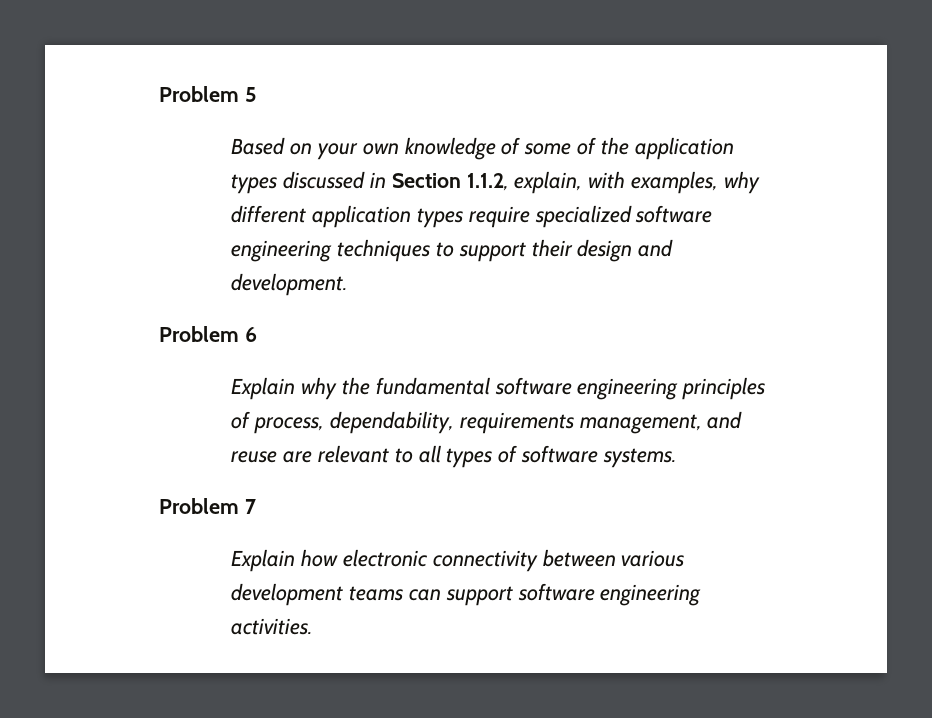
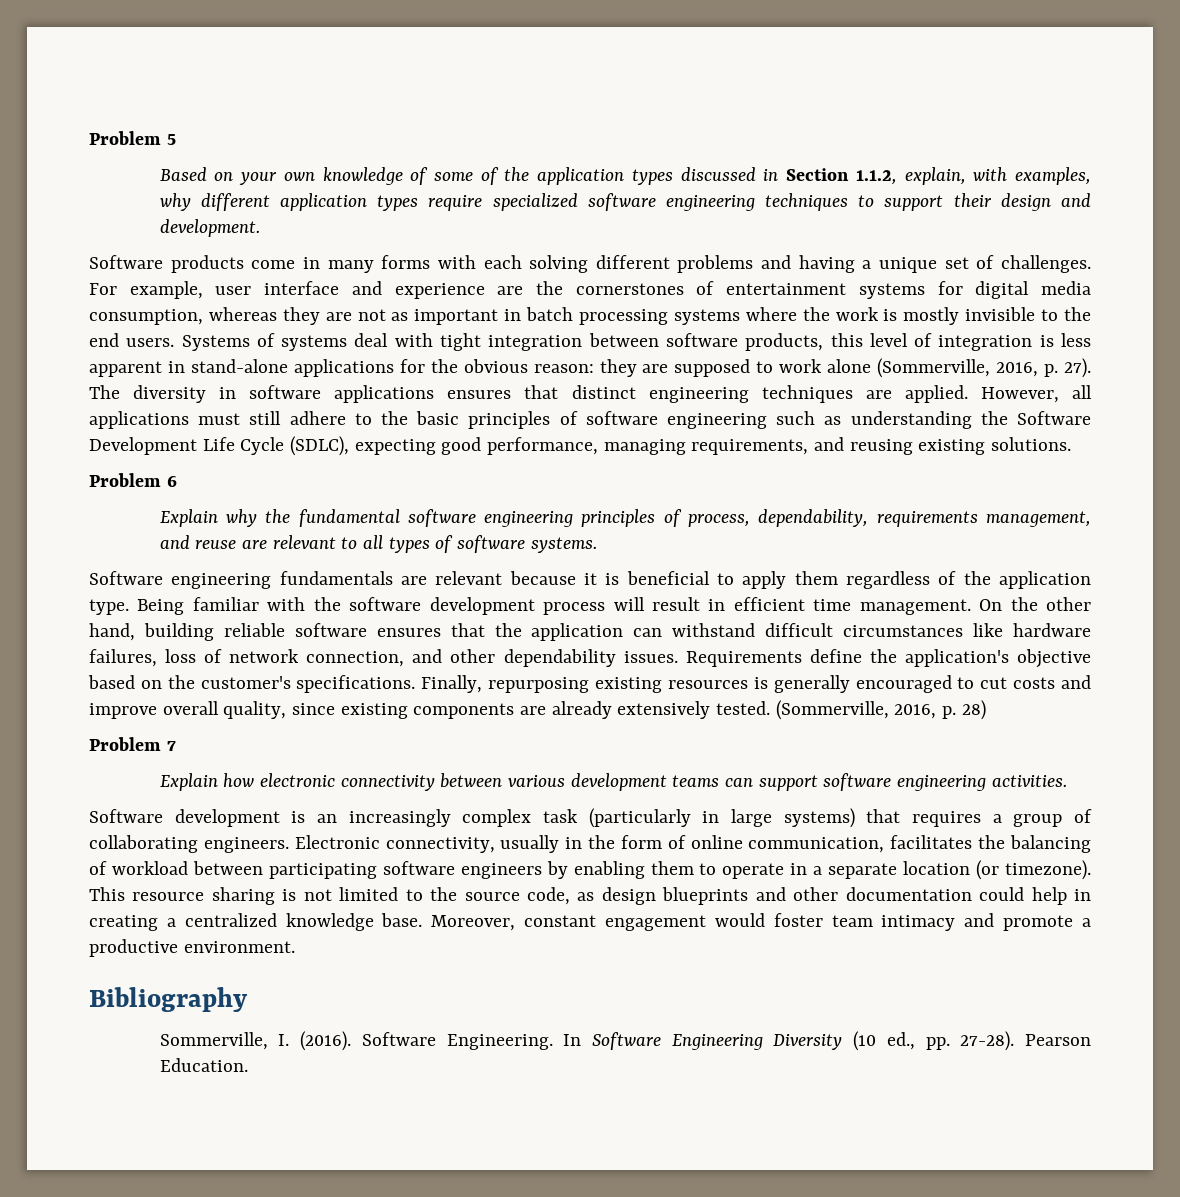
+ Software products come in many forms with each solving different problems and having a unique set of challenges. For example, user interface and experience are the cornerstones of entertainment systems for digital media consumption, whereas they are not as important in batch processing systems where the work is mostly invisible to the end users. Systems of systems deal with tight integration between software products, this level of integration is less apparent in stand-alone applications for the obvious reason: they are supposed to work alone (Sommerville, 2016, p. 27). The diversity in software applications ensures that distinct engineering techniques are applied. However, all applications must still adhere to the basic principles of software engineering such as understanding the Software Development Life Cycle (SDLC), expecting good performance, managing requirements, and reusing existing solutions.
+ Software engineering fundamentals are relevant because it is beneficial to apply them regardless of the application type. Being familiar with the software development process will result in efficient time management. On the other hand, building reliable software ensures that the application can withstand difficult circumstances like hardware failures, loss of network connection, and other dependability issues. Requirements define the application's objective based on the customer's specifications. Finally, repurposing existing resources is generally encouraged to cut costs and improve overall quality, since existing components are already extensively tested. (Sommerville, 2016, p. 28)
+ Software development is an increasingly complex task (particularly in large systems) that requires a group of collaborating engineers. Electronic connectivity, usually in the form of online communication, facilitates the balancing of workload between participating software engineers by enabling them to operate in a separate location (or timezone). This resource sharing is not limited to the source code, as design blueprints and other documentation could help in creating a centralized knowledge base. Moreover, constant engagement would foster team intimacy and promote a productive environment.
+ Bibliography
+ Sommerville, I. (2016). Software Engineering. In Software Engineering Diversity (10 ed., pp. 27-28). Pearson Education.

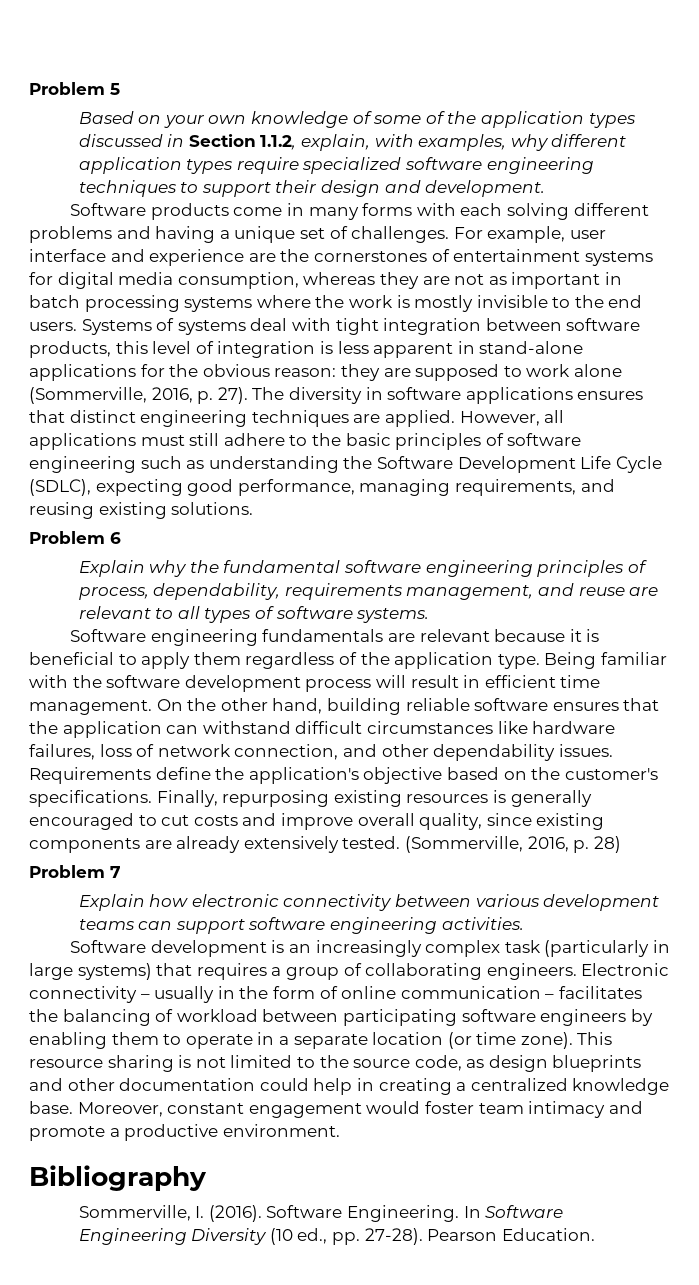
- Electronic connectivity, usually in the form of online communication, facilitates the balancing of workload between participating software engineers by enabling them to operate in a separate location (or timezone).
+ Electronic connectivity – usually in the form of online communication – facilitates the balancing of workload between participating software engineers by enabling them to operate in a separate location (or time zone).

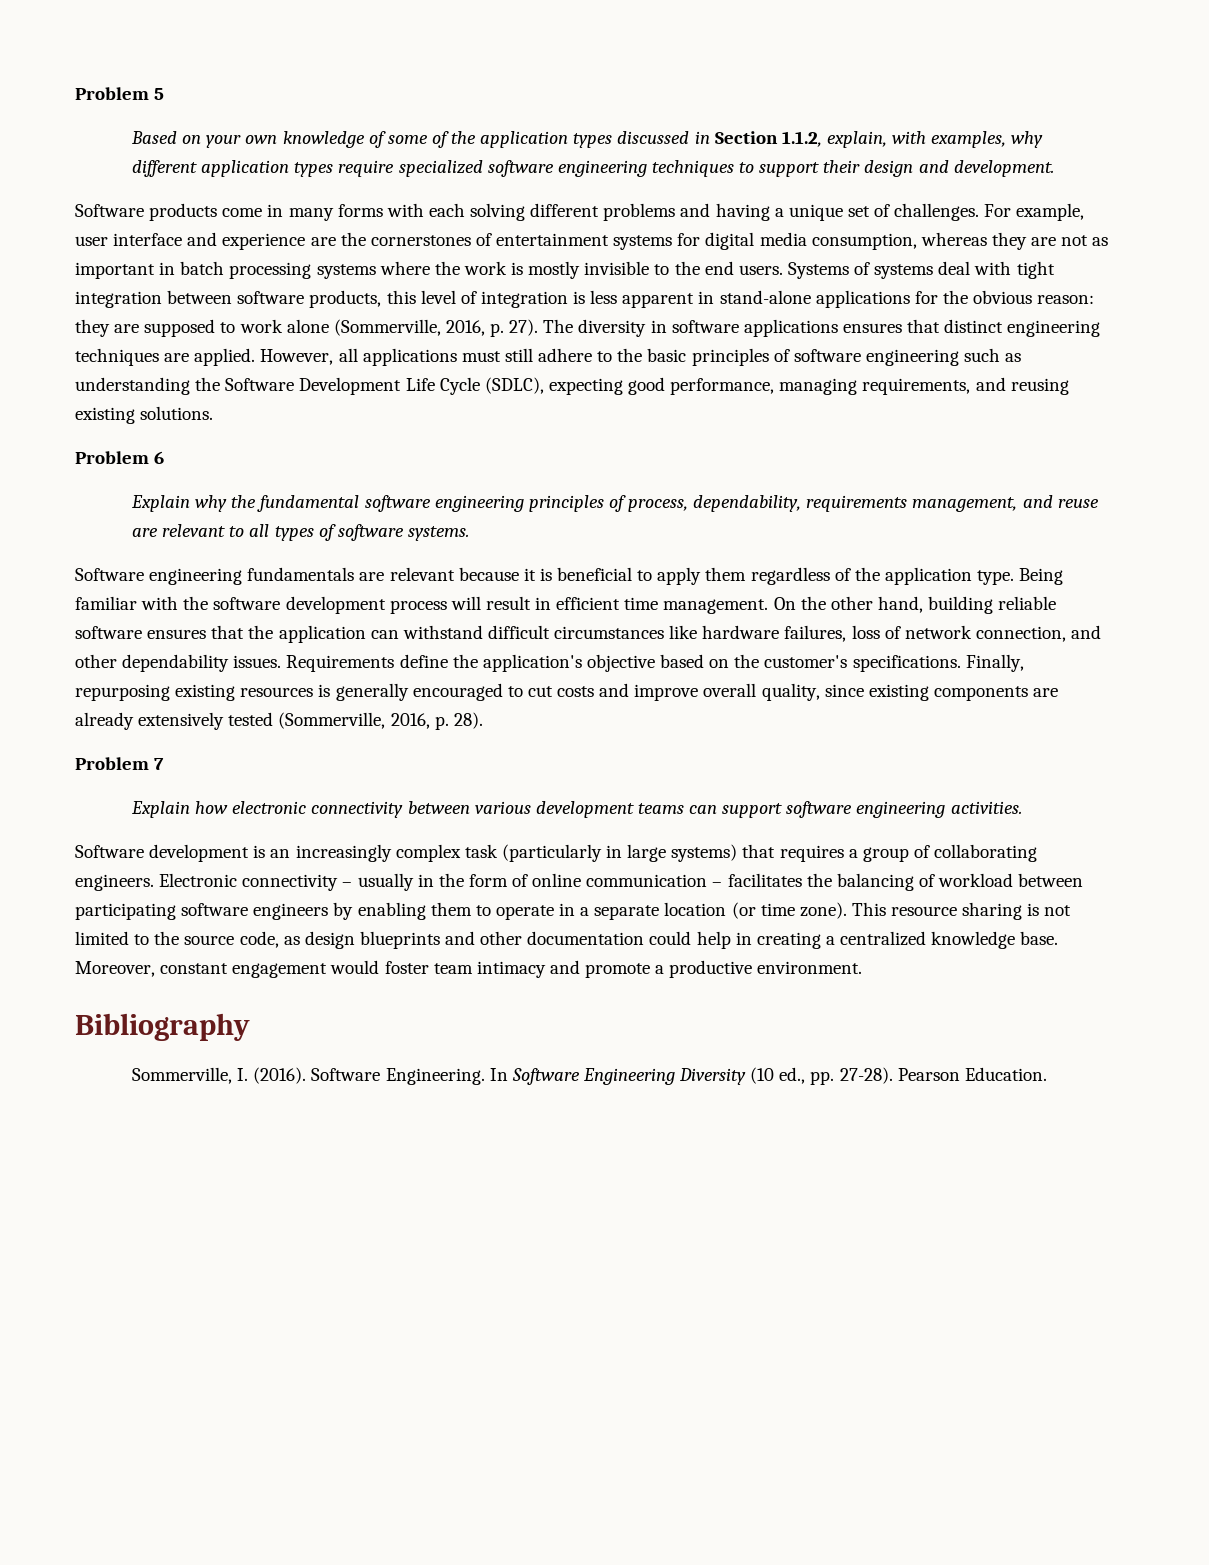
- Finally, repurposing existing resources is generally encouraged to cut costs and improve overall quality, since existing components are already extensively tested. (Sommerville, 2016, p. 28)
+ Finally, repurposing existing resources is generally encouraged to cut costs and improve overall quality, since existing components are already extensively tested (Sommerville, 2016, p. 28).

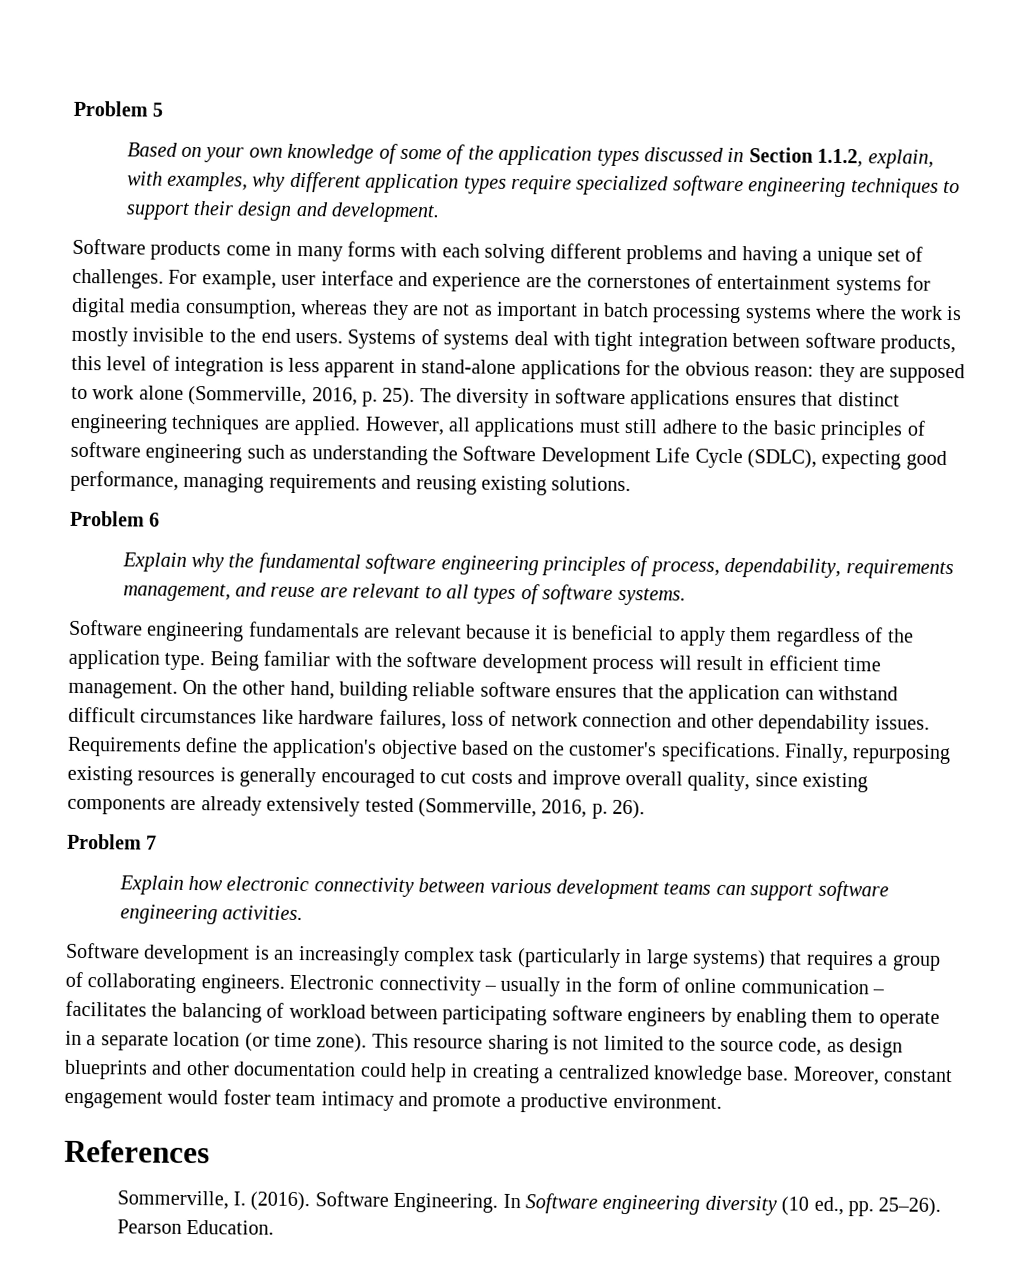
- Systems of systems deal with tight integration between software products, this level of integration is less apparent in stand-alone applications for the obvious reason: they are supposed to work alone (Sommerville, 2016, p. 27).
+ Systems of systems deal with tight integration between software products, this level of integration is less apparent in stand-alone applications for the obvious reason: they are supposed to work alone (Sommerville, 2016, p. 25).
- However, all applications must still adhere to the basic principles of software engineering such as understanding the Software Development Life Cycle (SDLC), expecting good performance, managing requirements, and reusing existing solutions.
+ However, all applications must still adhere to the basic principles of software engineering such as understanding the Software Development Life Cycle (SDLC), expecting good performance, managing requirements and reusing existing solutions.
- On the other hand, building reliable software ensures that the application can withstand difficult circumstances like hardware failures, loss of network connection, and other dependability issues.
+ On the other hand, building reliable software ensures that the application can withstand difficult circumstances like hardware failures, loss of network connection and other dependability issues.
- Finally, repurposing existing resources is generally encouraged to cut costs and improve overall quality, since existing components are already extensively tested (Sommerville, 2016, p. 28).
+ Finally, repurposing existing resources is generally encouraged to cut costs and improve overall quality, since existing components are already extensively tested (Sommerville, 2016, p. 26).
- Bibliography
+ References
- In Software Engineering Diversity (10 ed., pp. 27-28).
+ In Software engineering diversity (10 ed., pp. 25–26).

